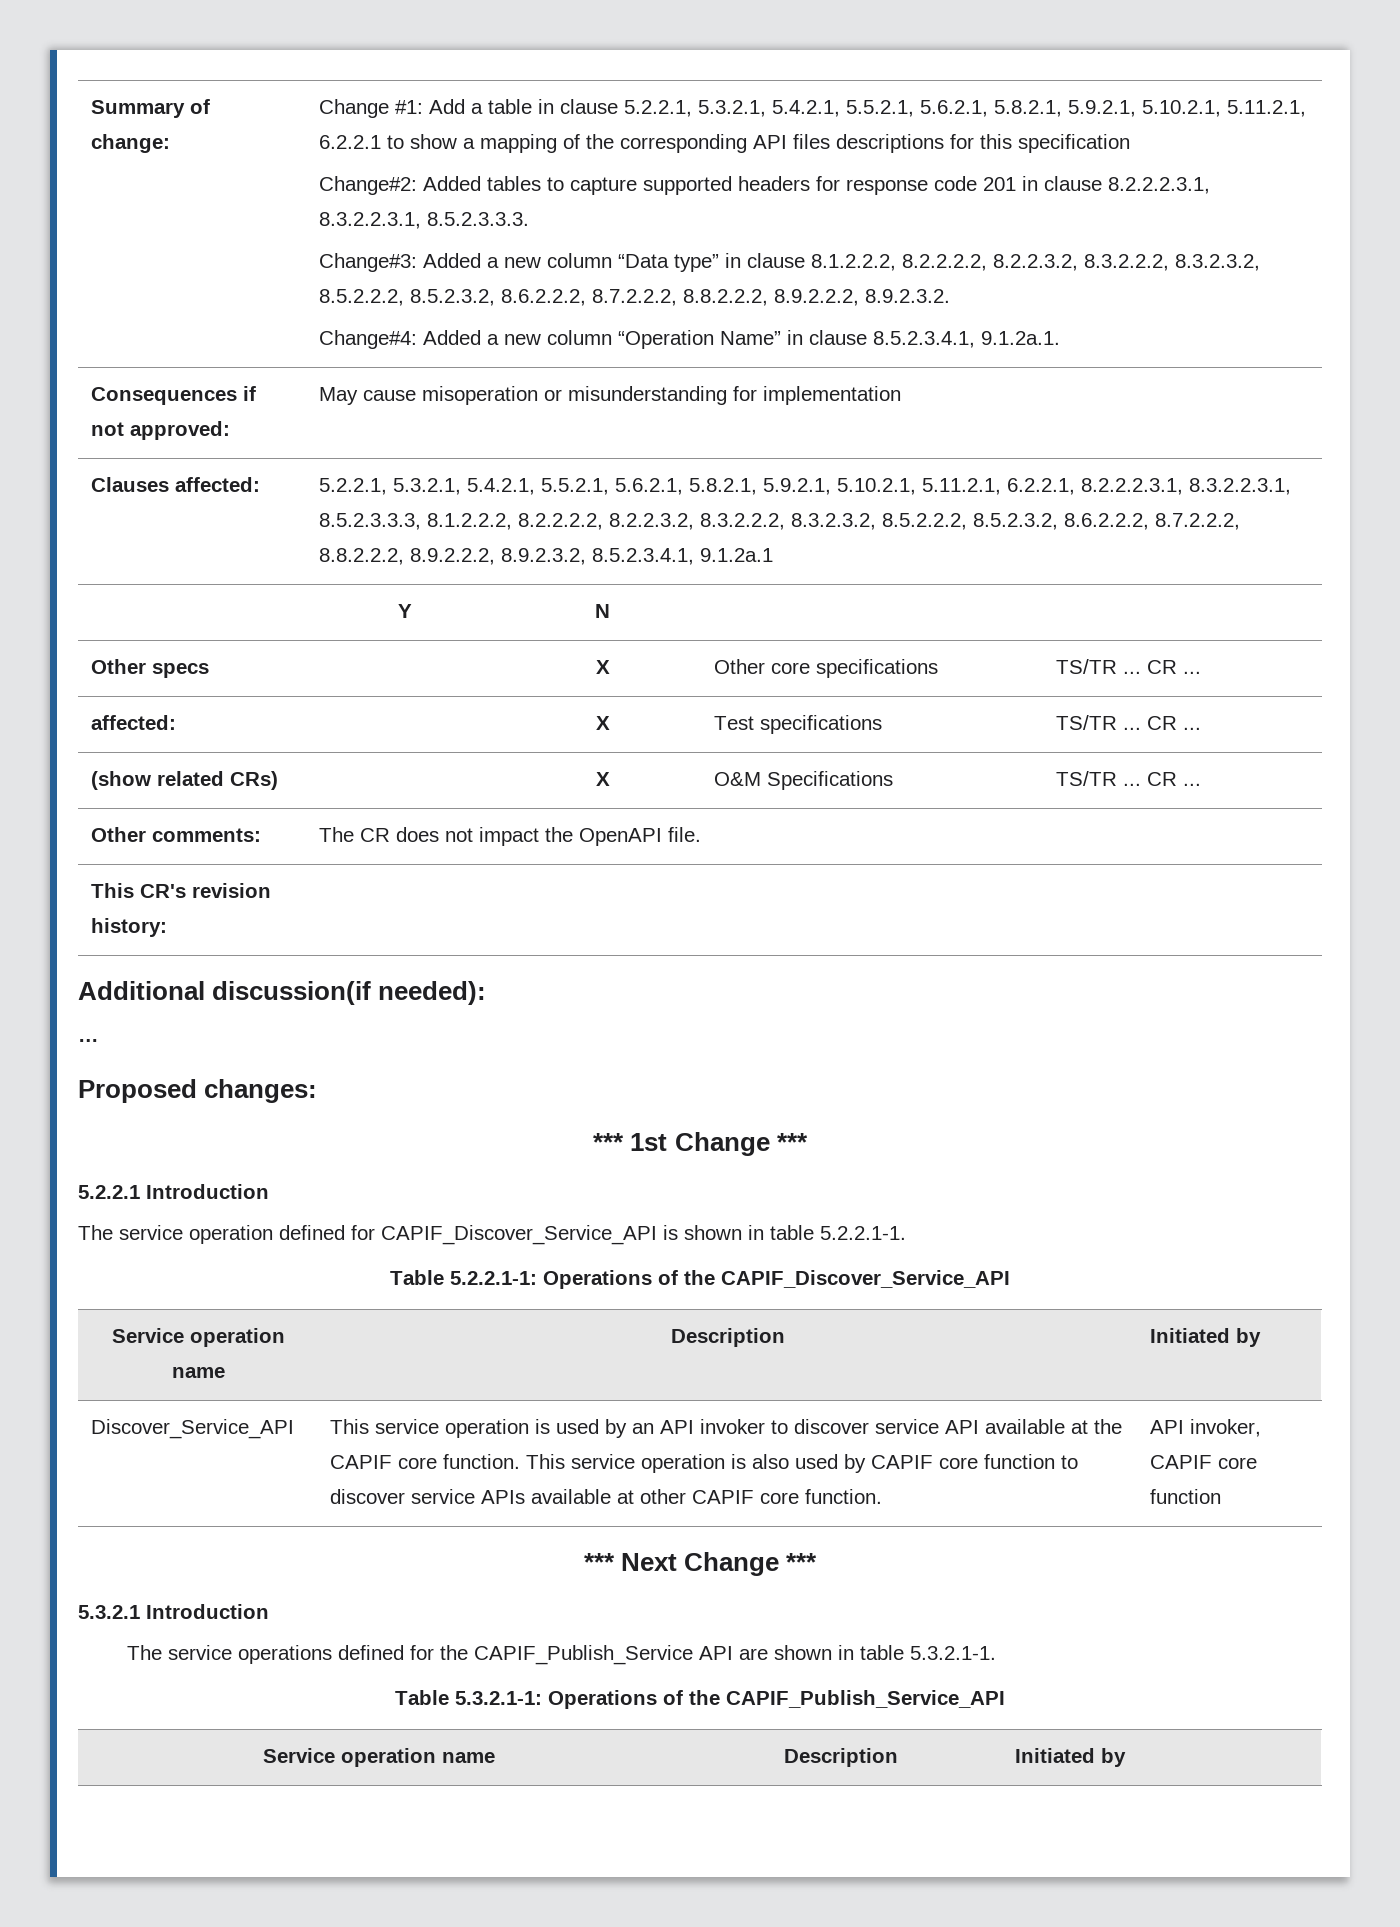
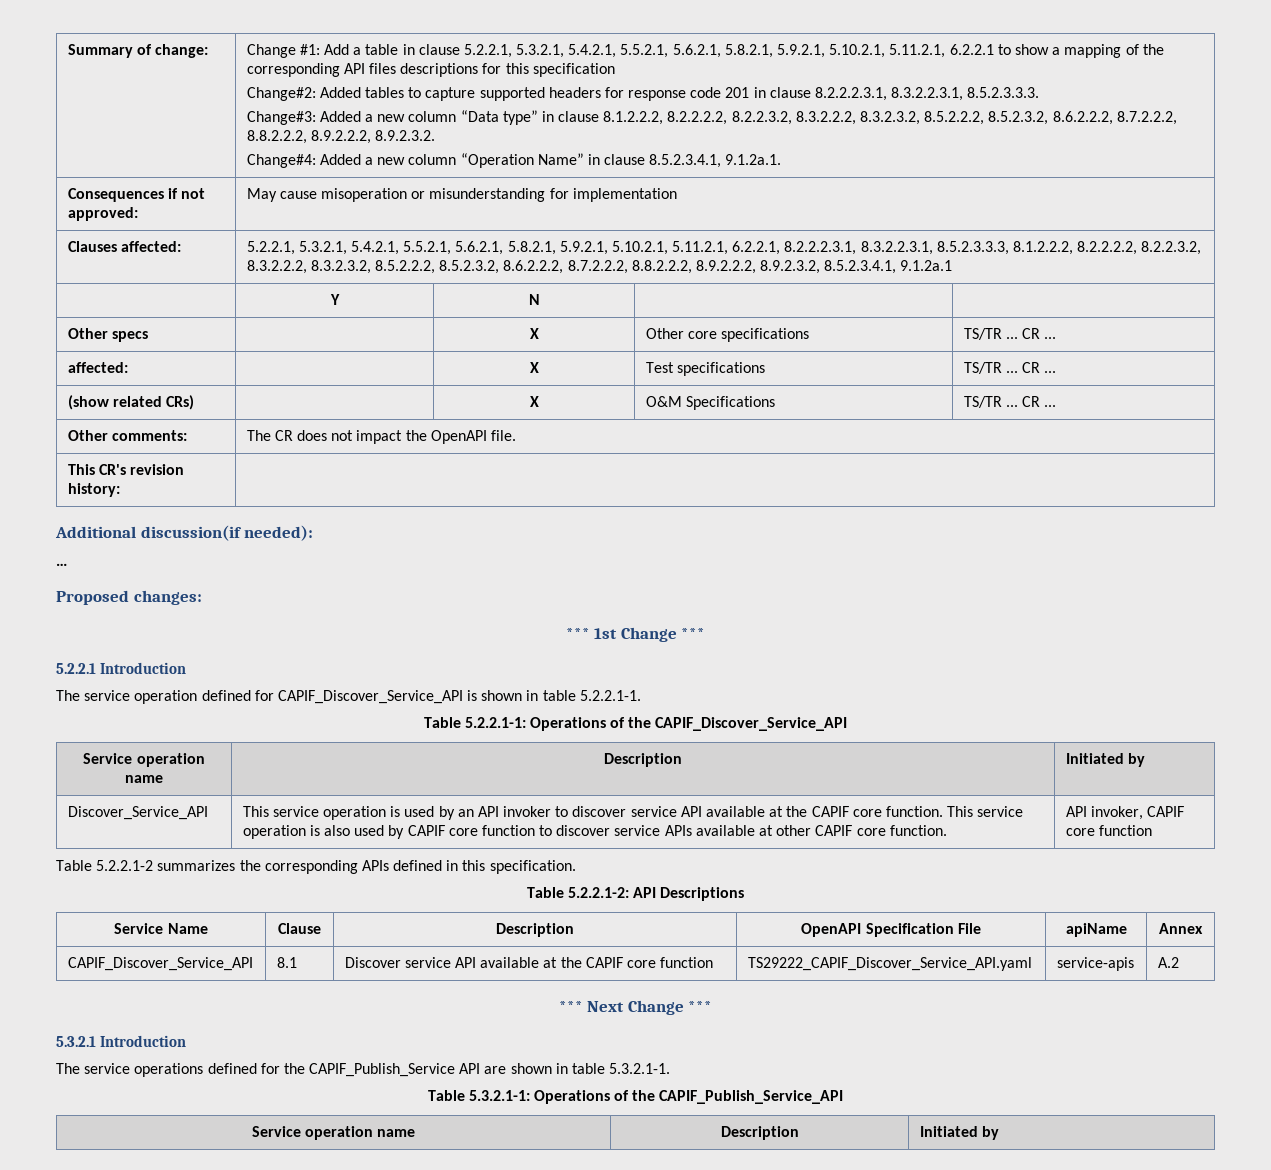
+ Table 5.2.2.1-2 summarizes the corresponding APIs defined in this specification.
+ Table 5.2.2.1-2: API Descriptions
+ Service Name | Clause | Description | OpenAPI Specification File | apiName | Annex
+ CAPIF_Discover_Service_API | 8.1 | Discover service API available at the CAPIF core function | TS29222_CAPIF_Discover_Service_API.yaml | service-apis | A.2

